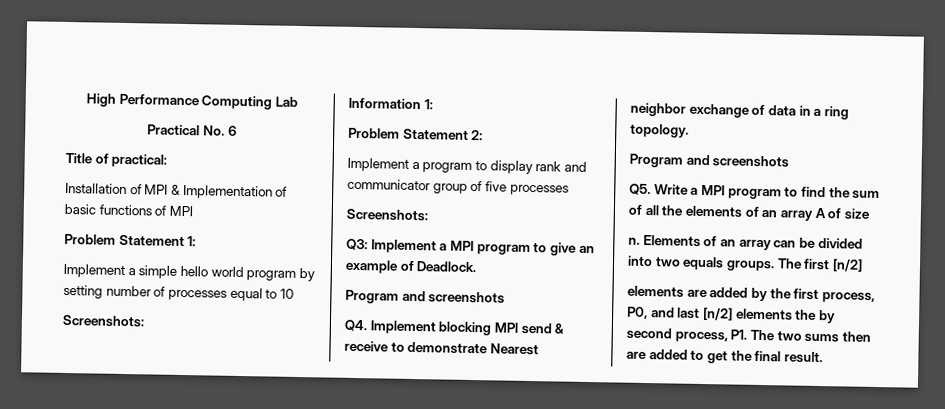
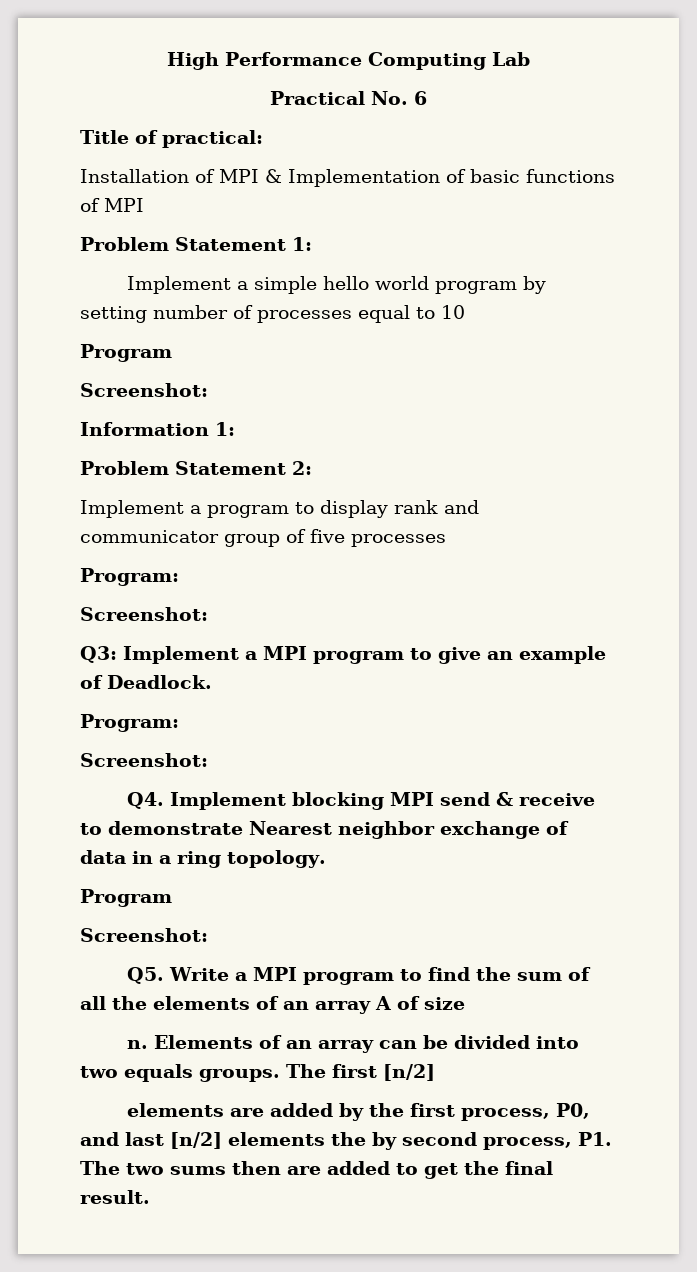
  Implement a simple hello world program by setting number of processes equal to 10
- Screenshots:
+ Program
+ Screenshot:
  Implement a program to display rank and communicator group of five processes
- Screenshots:
+ Program:
+ Screenshot:
  Q3: Implement a MPI program to give an example of Deadlock.
- Program and screenshots
+ Program:
+ Screenshot:
  Q4. Implement blocking MPI send & receive to demonstrate Nearest neighbor exchange of data in a ring topology.
- Program and screenshots
+ Program
+ Screenshot:

